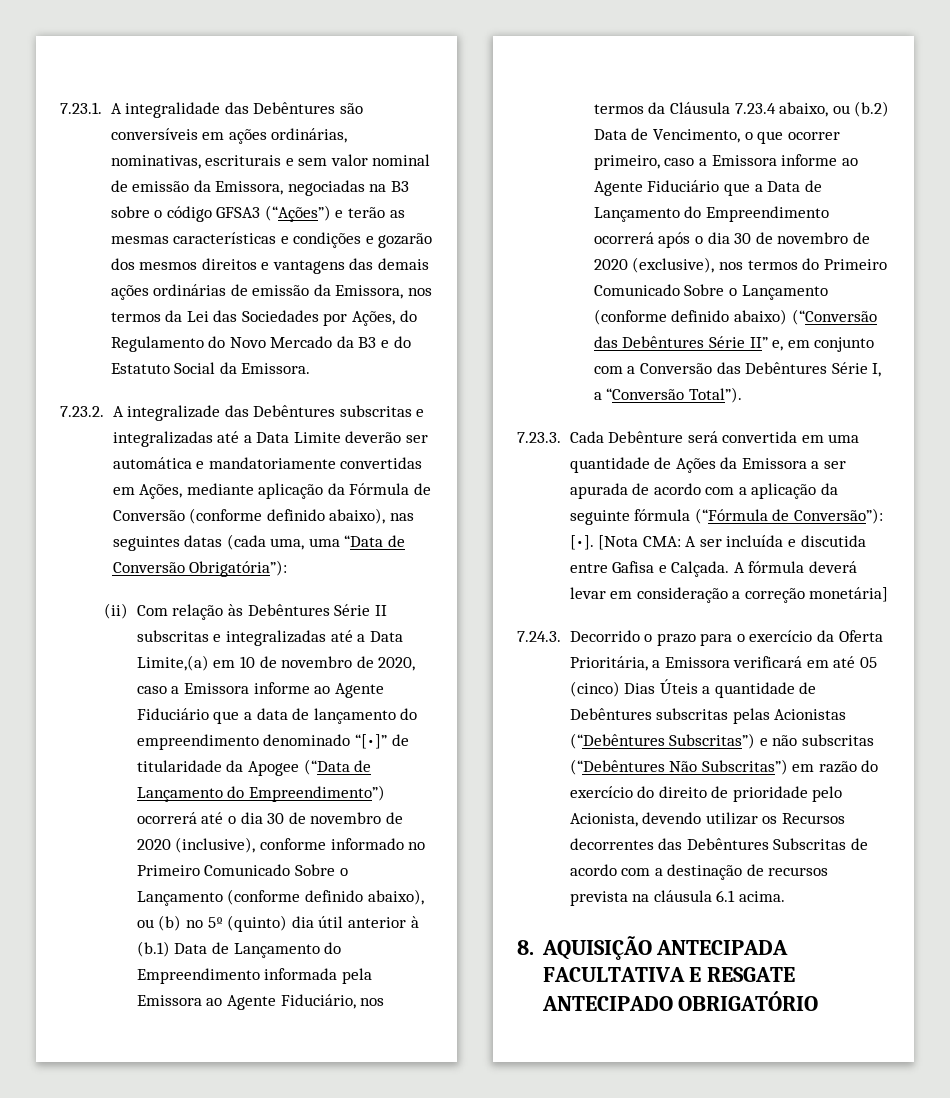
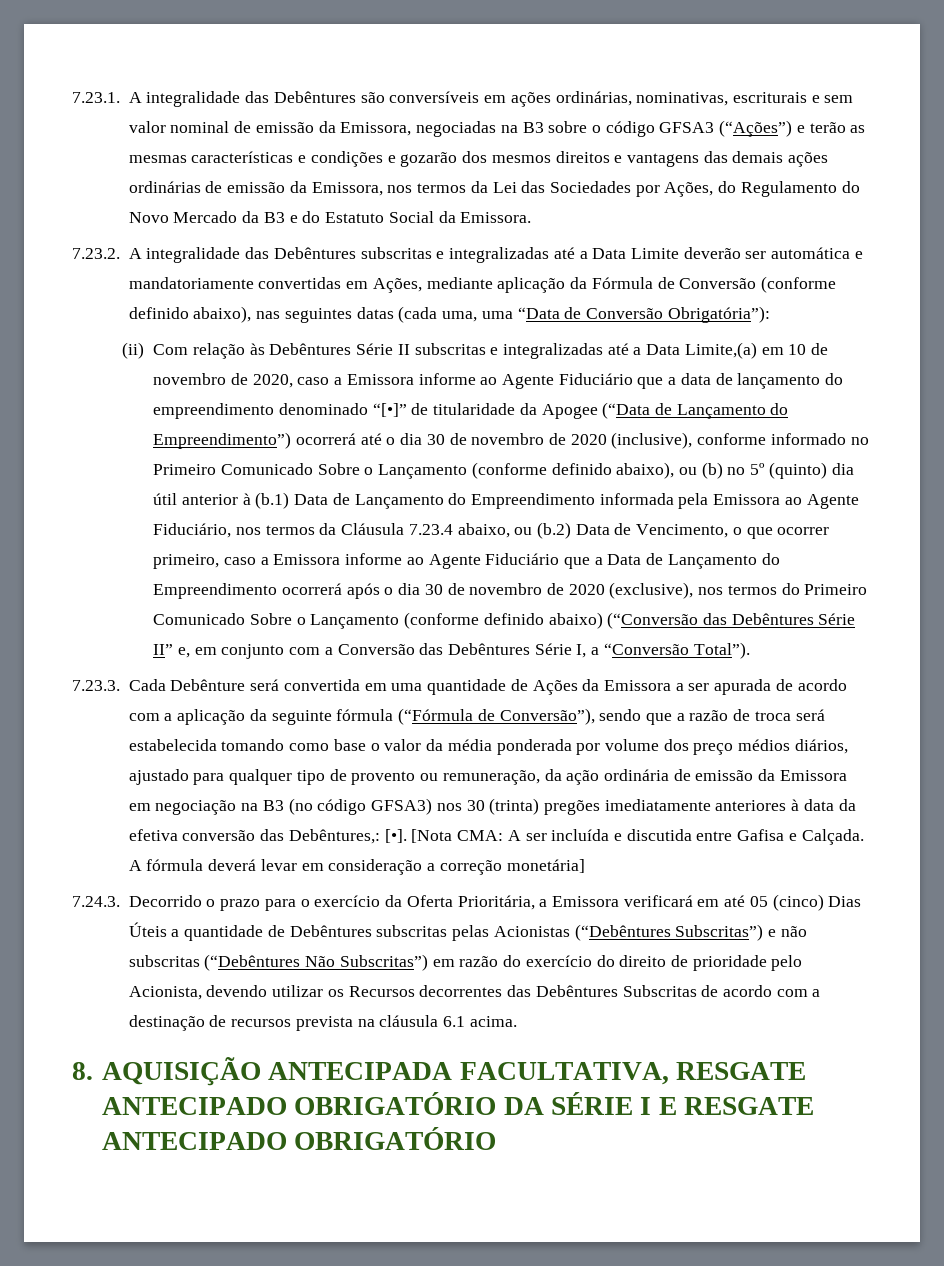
- 7.23.2. A integralizade das Debêntures subscritas e integralizadas até a Data Limite deverão ser automática e mandatoriamente convertidas em Ações, mediante aplicação da Fórmula de Conversão (conforme definido abaixo), nas seguintes datas (cada uma, uma “Data de Conversão Obrigatória”):
+ 7.23.2. A integralidade das Debêntures subscritas e integralizadas até a Data Limite deverão ser automática e mandatoriamente convertidas em Ações, mediante aplicação da Fórmula de Conversão (conforme definido abaixo), nas seguintes datas (cada uma, uma “Data de Conversão Obrigatória”):
- 7.23.3. Cada Debênture será convertida em uma quantidade de Ações da Emissora a ser apurada de acordo com a aplicação da seguinte fórmula (“Fórmula de Conversão”): [•].
+ 7.23.3. Cada Debênture será convertida em uma quantidade de Ações da Emissora a ser apurada de acordo com a aplicação da seguinte fórmula (“Fórmula de Conversão”), sendo que a razão de troca será estabelecida tomando como base o valor da média ponderada por volume dos preço médios diários, ajustado para qualquer tipo de provento ou remuneração, da ação ordinária de emissão da Emissora em negociação na B3 (no código GFSA3) nos 30 (trinta) pregões imediatamente anteriores à data da efetiva conversão das Debêntures,: [•].
- 8. AQUISIÇÃO ANTECIPADA FACULTATIVA E RESGATE ANTECIPADO OBRIGATÓRIO
+ 8. AQUISIÇÃO ANTECIPADA FACULTATIVA, RESGATE ANTECIPADO OBRIGATÓRIO DA SÉRIE I E RESGATE ANTECIPADO OBRIGATÓRIO

